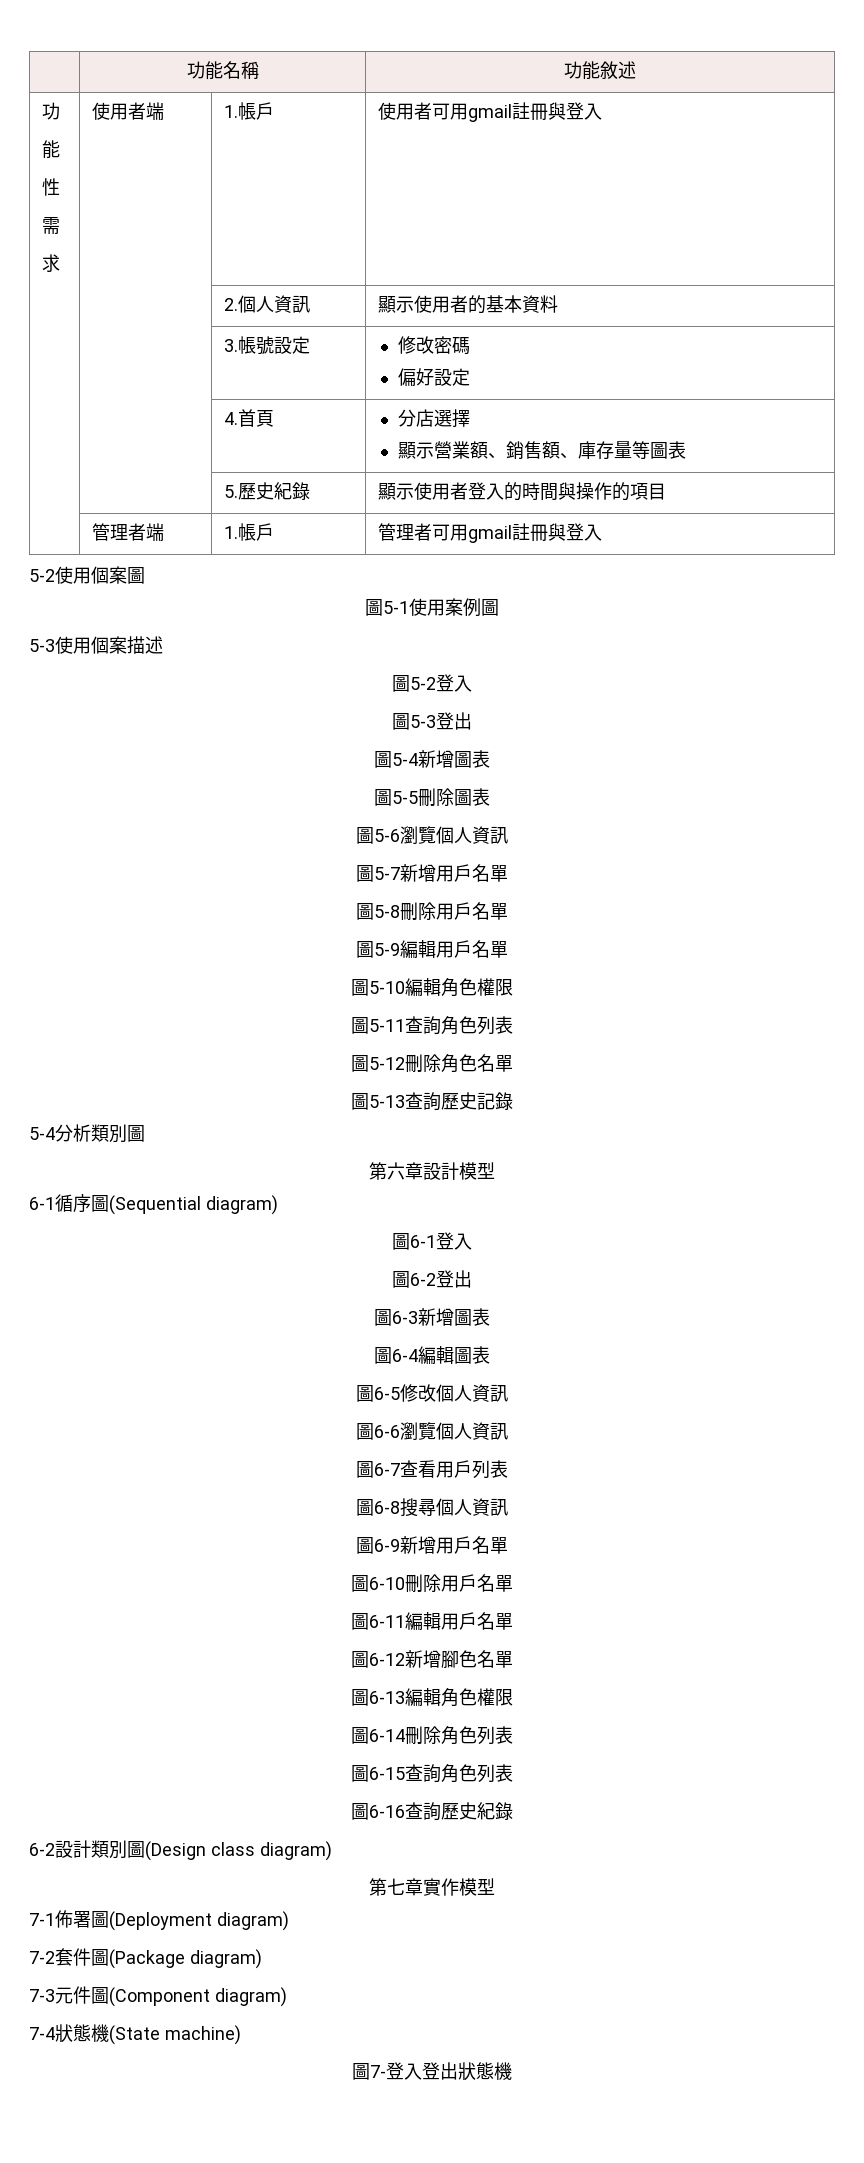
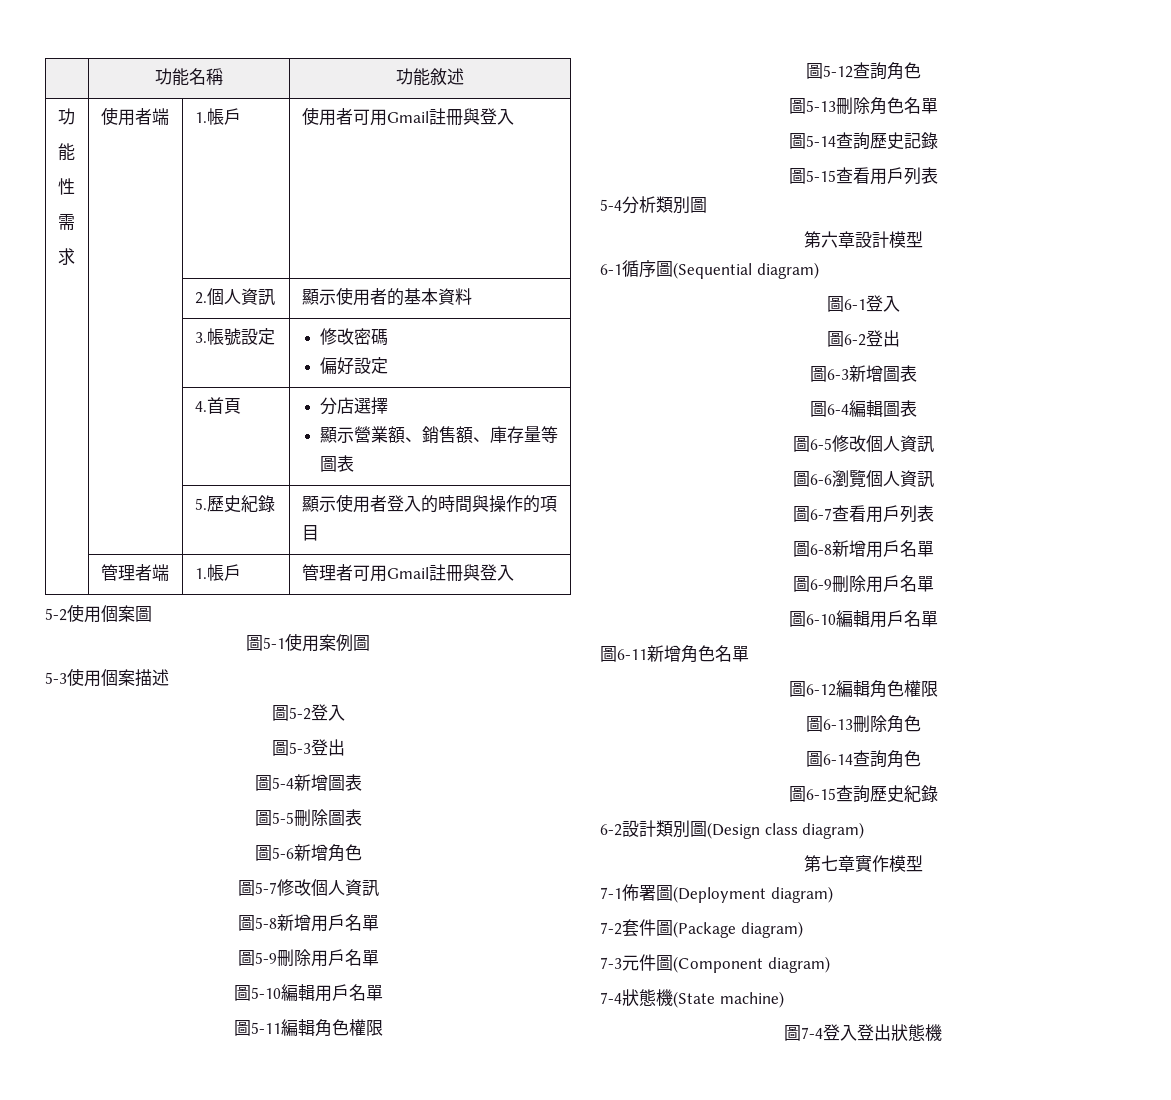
  | 功能名稱 | 功能敘述
  功
  能
  性
  需
- 求 | 使用者端 | 1.帳戶 | 使用者可用gmail註冊與登入
+ 求 | 使用者端 | 1.帳戶 | 使用者可用Gmail註冊與登入
- | 管理者端 | 1.帳戶 | 管理者可用gmail註冊與登入
+ | 管理者端 | 1.帳戶 | 管理者可用Gmail註冊與登入
- 圖5-6瀏覽個人資訊
- 圖5-7新增用戶名單
- 圖5-8刪除用戶名單
- 圖5-9編輯用戶名單
- 圖5-10編輯角色權限
- 圖5-11查詢角色列表
- 圖5-12刪除角色名單
+ 圖5-6新增角色
+ 圖5-7修改個人資訊
+ 圖5-8新增用戶名單
+ 圖5-9刪除用戶名單
+ 圖5-10編輯用戶名單
+ 圖5-11編輯角色權限
+ 圖5-12查詢角色
+ 圖5-13刪除角色名單
- 圖5-13查詢歷史記錄
+ 圖5-14查詢歷史記錄
+ 圖5-15查看用戶列表
- 圖6-8搜尋個人資訊
- 圖6-9新增用戶名單
- 圖6-10刪除用戶名單
- 圖6-11編輯用戶名單
- 圖6-12新增腳色名單
- 圖6-13編輯角色權限
- 圖6-14刪除角色列表
- 圖6-15查詢角色列表
- 圖6-16查詢歷史紀錄
+ 圖6-8新增用戶名單
+ 圖6-9刪除用戶名單
+ 圖6-10編輯用戶名單
+ 圖6-11新增角色名單
+ 圖6-12編輯角色權限
+ 圖6-13刪除角色
+ 圖6-14查詢角色
+ 圖6-15查詢歷史紀錄
- 圖7-登入登出狀態機
+ 圖7-4登入登出狀態機

